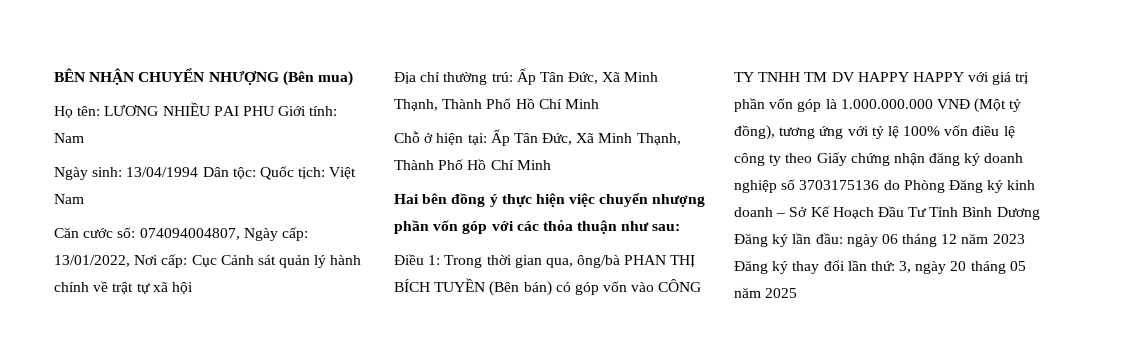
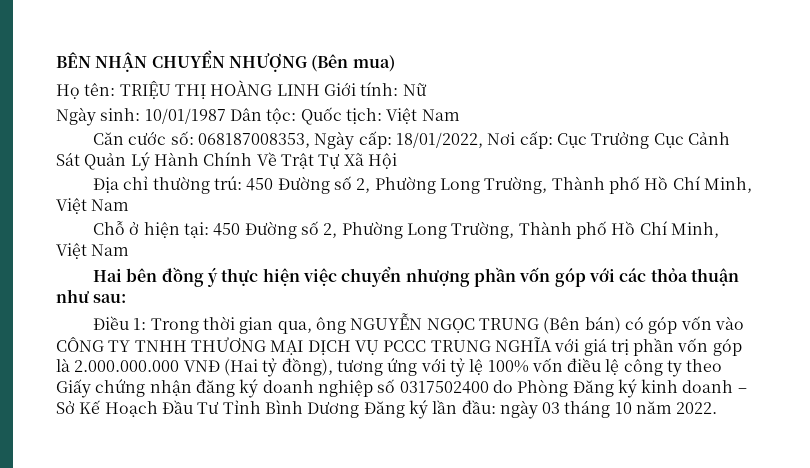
- Họ tên: LƯƠNG NHIỀU PAI PHU Giới tính: Nam
+ Họ tên: TRIỆU THỊ HOÀNG LINH Giới tính: Nữ
- Ngày sinh: 13/04/1994 Dân tộc: Quốc tịch: Việt Nam
+ Ngày sinh: 10/01/1987 Dân tộc: Quốc tịch: Việt Nam
- Căn cước số: 074094004807, Ngày cấp: 13/01/2022, Nơi cấp: Cục Cảnh sát quản lý hành chính về trật tự xã hội
- Địa chỉ thường trú: Ấp Tân Đức, Xã Minh Thạnh, Thành Phố Hồ Chí Minh
- Chỗ ở hiện tại: Ấp Tân Đức, Xã Minh Thạnh, Thành Phố Hồ Chí Minh
+ Căn cước số: 068187008353, Ngày cấp: 18/01/2022, Nơi cấp: Cục Trưởng Cục Cảnh Sát Quản Lý Hành Chính Về Trật Tự Xã Hội
+ Địa chỉ thường trú: 450 Đường số 2, Phường Long Trường, Thành phố Hồ Chí Minh, Việt Nam
+ Chỗ ở hiện tại: 450 Đường số 2, Phường Long Trường, Thành phố Hồ Chí Minh, Việt Nam
- Trong thời gian qua, ông/bà PHAN THỊ BÍCH TUYỀN (Bên bán) có góp vốn vào CÔNG TY TNHH TM DV HAPPY HAPPY với giá trị phần vốn góp là 1.000.000.000 VNĐ (Một tỷ đồng), tương ứng với tỷ lệ 100% vốn điều lệ công ty theo Giấy chứng nhận đăng ký doanh nghiệp số 3703175136 do Phòng Đăng ký kinh doanh – Sở Kế Hoạch Đầu Tư Tỉnh Bình Dương Đăng ký lần đầu:
+ Trong thời gian qua, ông NGUYỄN NGỌC TRUNG (Bên bán) có góp vốn vào CÔNG TY TNHH THƯƠNG MẠI DỊCH VỤ PCCC TRUNG NGHĨA với giá trị phần vốn góp là 2.000.000.000 VNĐ (Hai tỷ đồng), tương ứng với tỷ lệ 100% vốn điều lệ công ty theo Giấy chứng nhận đăng ký doanh nghiệp số 0317502400 do Phòng Đăng ký kinh doanh – Sở Kế Hoạch Đầu Tư Tỉnh Bình Dương Đăng ký lần đầu:
- ngày 06 tháng 12 năm 2023 Đăng ký thay đổi lần thứ: 3, ngày 20 tháng 05 năm 2025
+ ngày 03 tháng 10 năm 2022.

